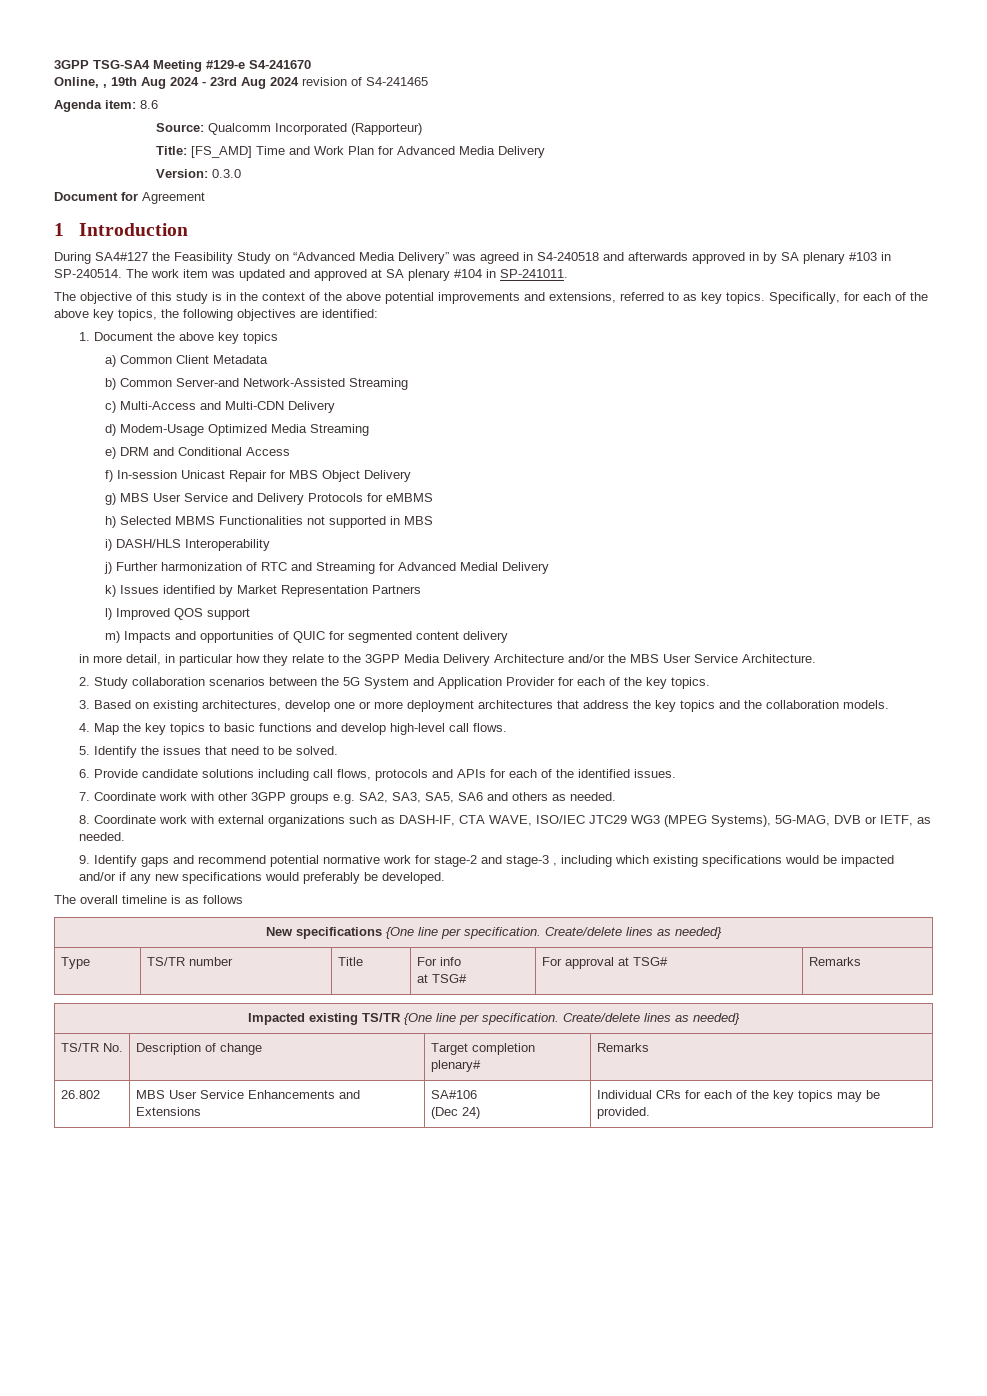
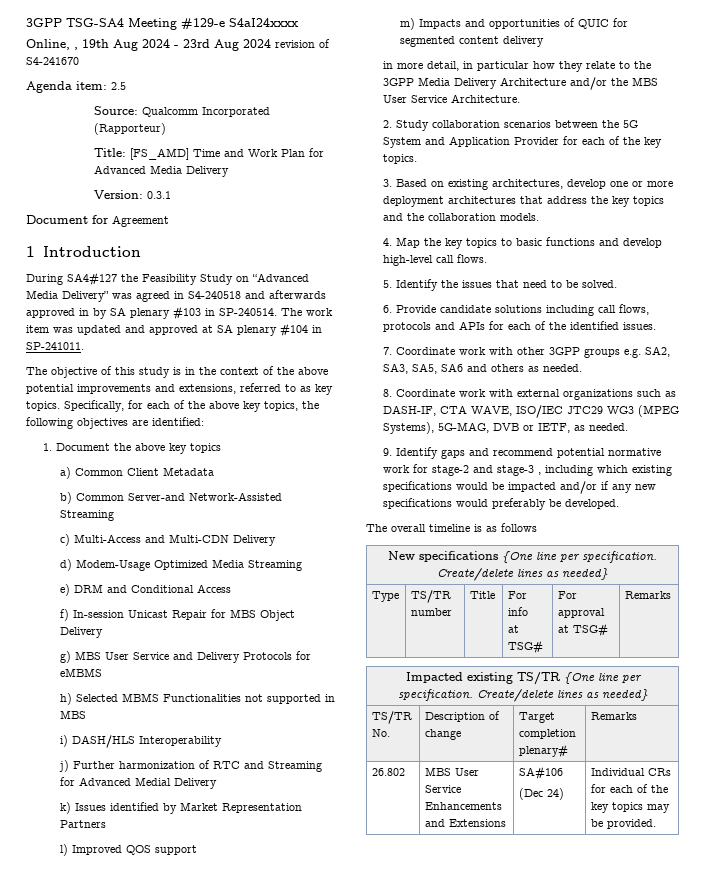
- 3GPP TSG-SA4 Meeting #129-e S4-241670
+ 3GPP TSG-SA4 Meeting #129-e S4aI24xxxx
- Online, , 19th Aug 2024 - 23rd Aug 2024 revision of S4-241465
+ Online, , 19th Aug 2024 - 23rd Aug 2024 revision of S4-241670
- Agenda item: 8.6
+ Agenda item: 2.5
- Version: 0.3.0
+ Version: 0.3.1

